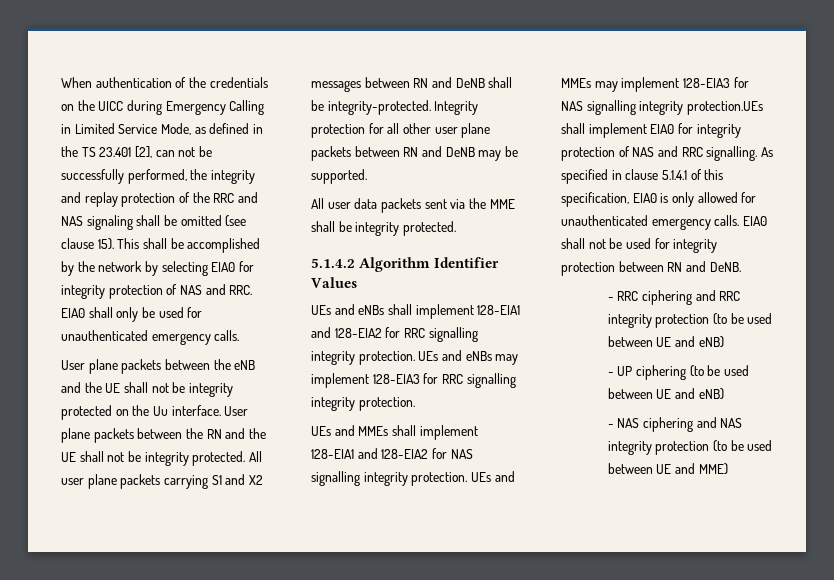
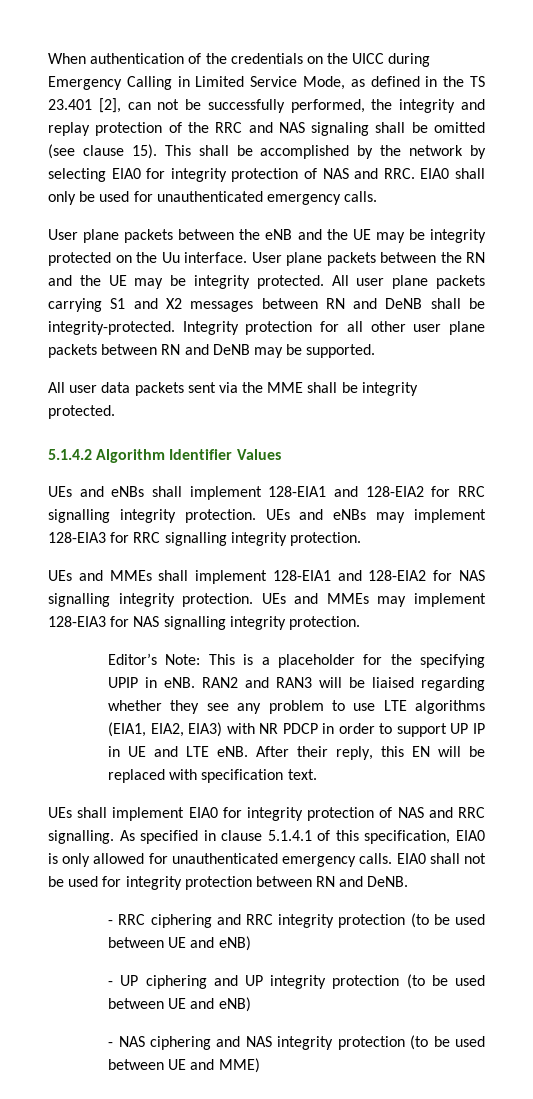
- User plane packets between the eNB and the UE shall not be integrity protected on the Uu interface.
+ User plane packets between the eNB and the UE may be integrity protected on the Uu interface.
- User plane packets between the RN and the UE shall not be integrity protected.
+ User plane packets between the RN and the UE may be integrity protected.
- UEs and MMEs may implement 128-EIA3 for NAS signalling integrity protection.UEs shall implement EIA0 for integrity protection of NAS and RRC signalling.
+ UEs and MMEs may implement 128-EIA3 for NAS signalling integrity protection.
+ Editor’s Note: This is a placeholder for the specifying UPIP in eNB. RAN2 and RAN3 will be liaised regarding whether they see any problem to use LTE algorithms (EIA1, EIA2, EIA3) with NR PDCP in order to support UP IP in UE and LTE eNB. After their reply, this EN will be replaced with specification text.
+ UEs shall implement EIA0 for integrity protection of NAS and RRC signalling.
- - UP ciphering (to be used between UE and eNB)
+ - UP ciphering and UP integrity protection (to be used between UE and eNB)

